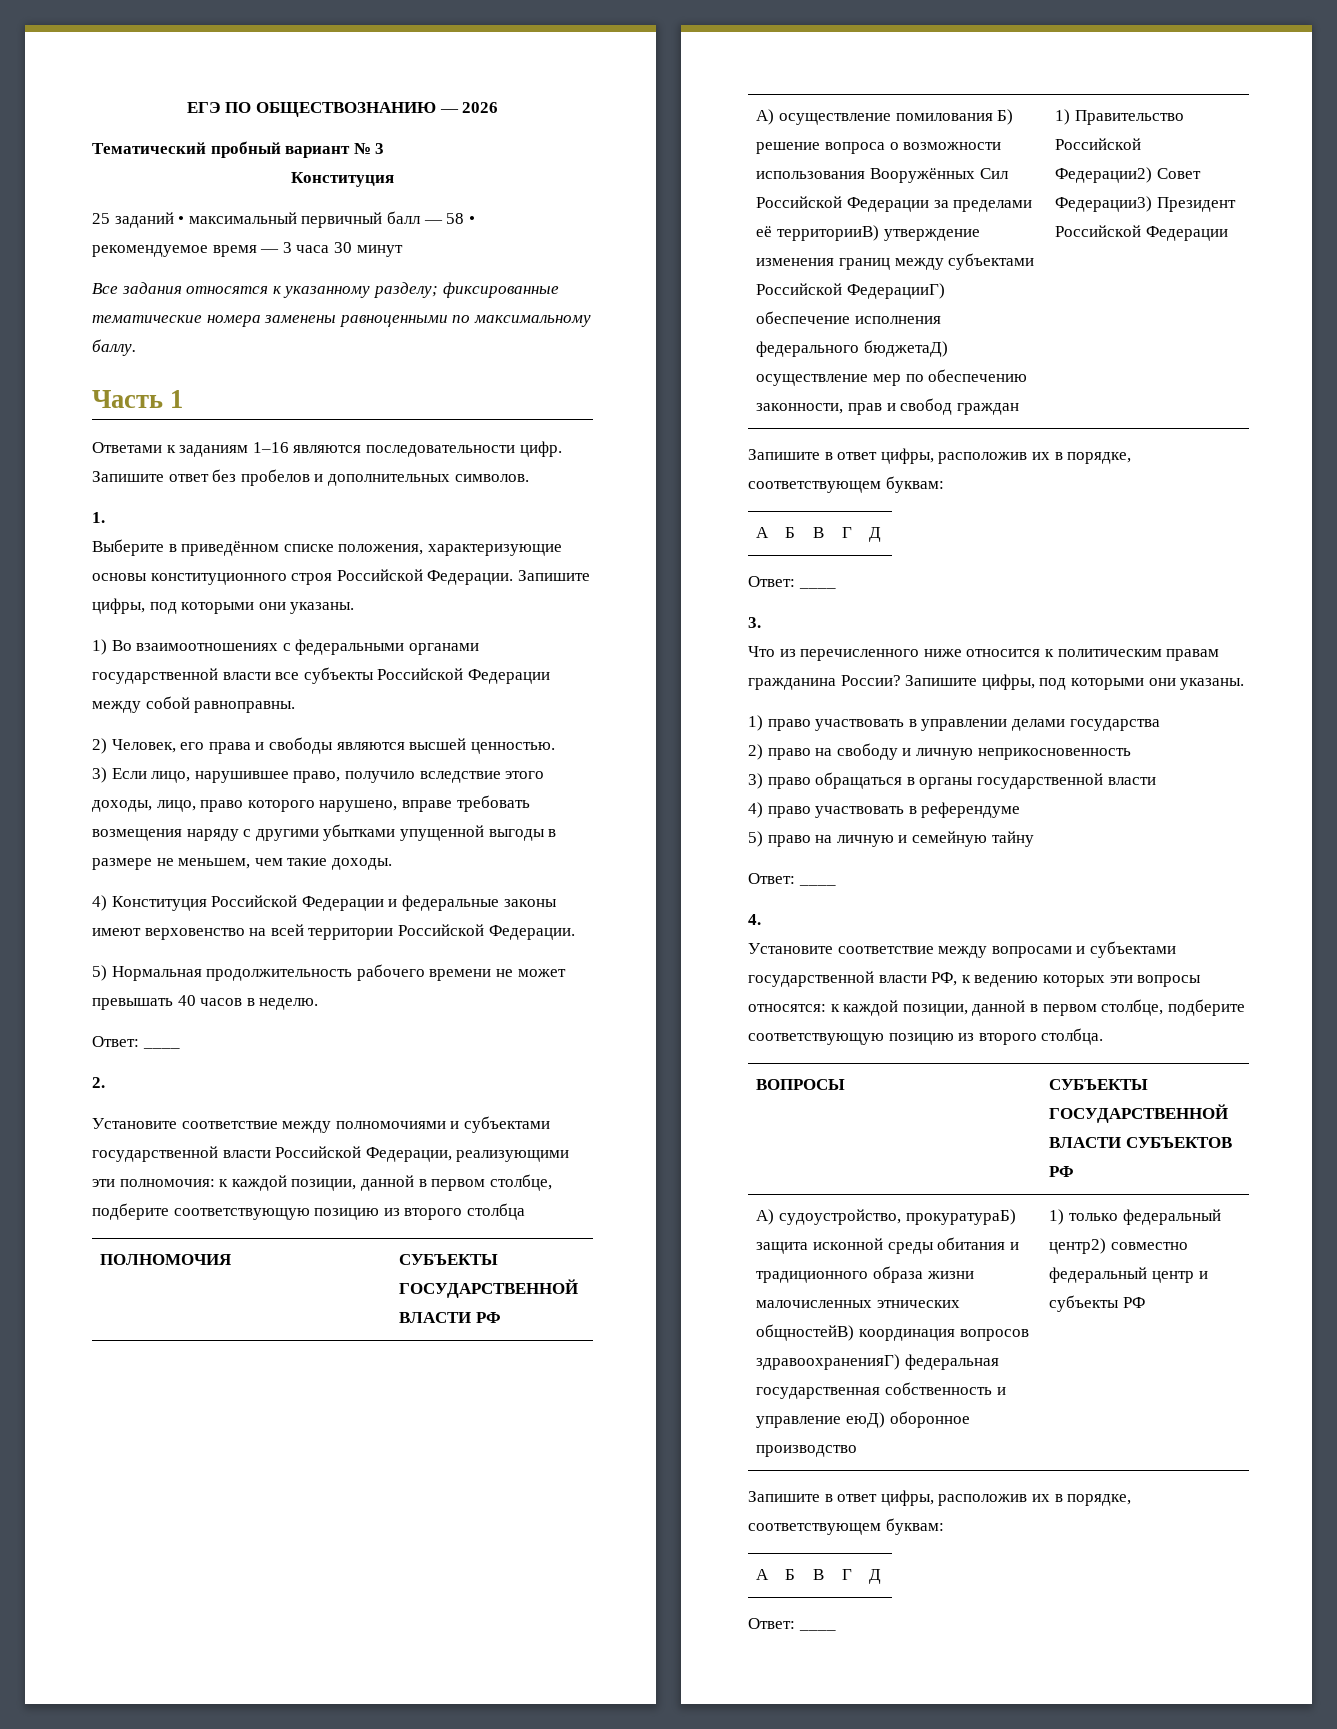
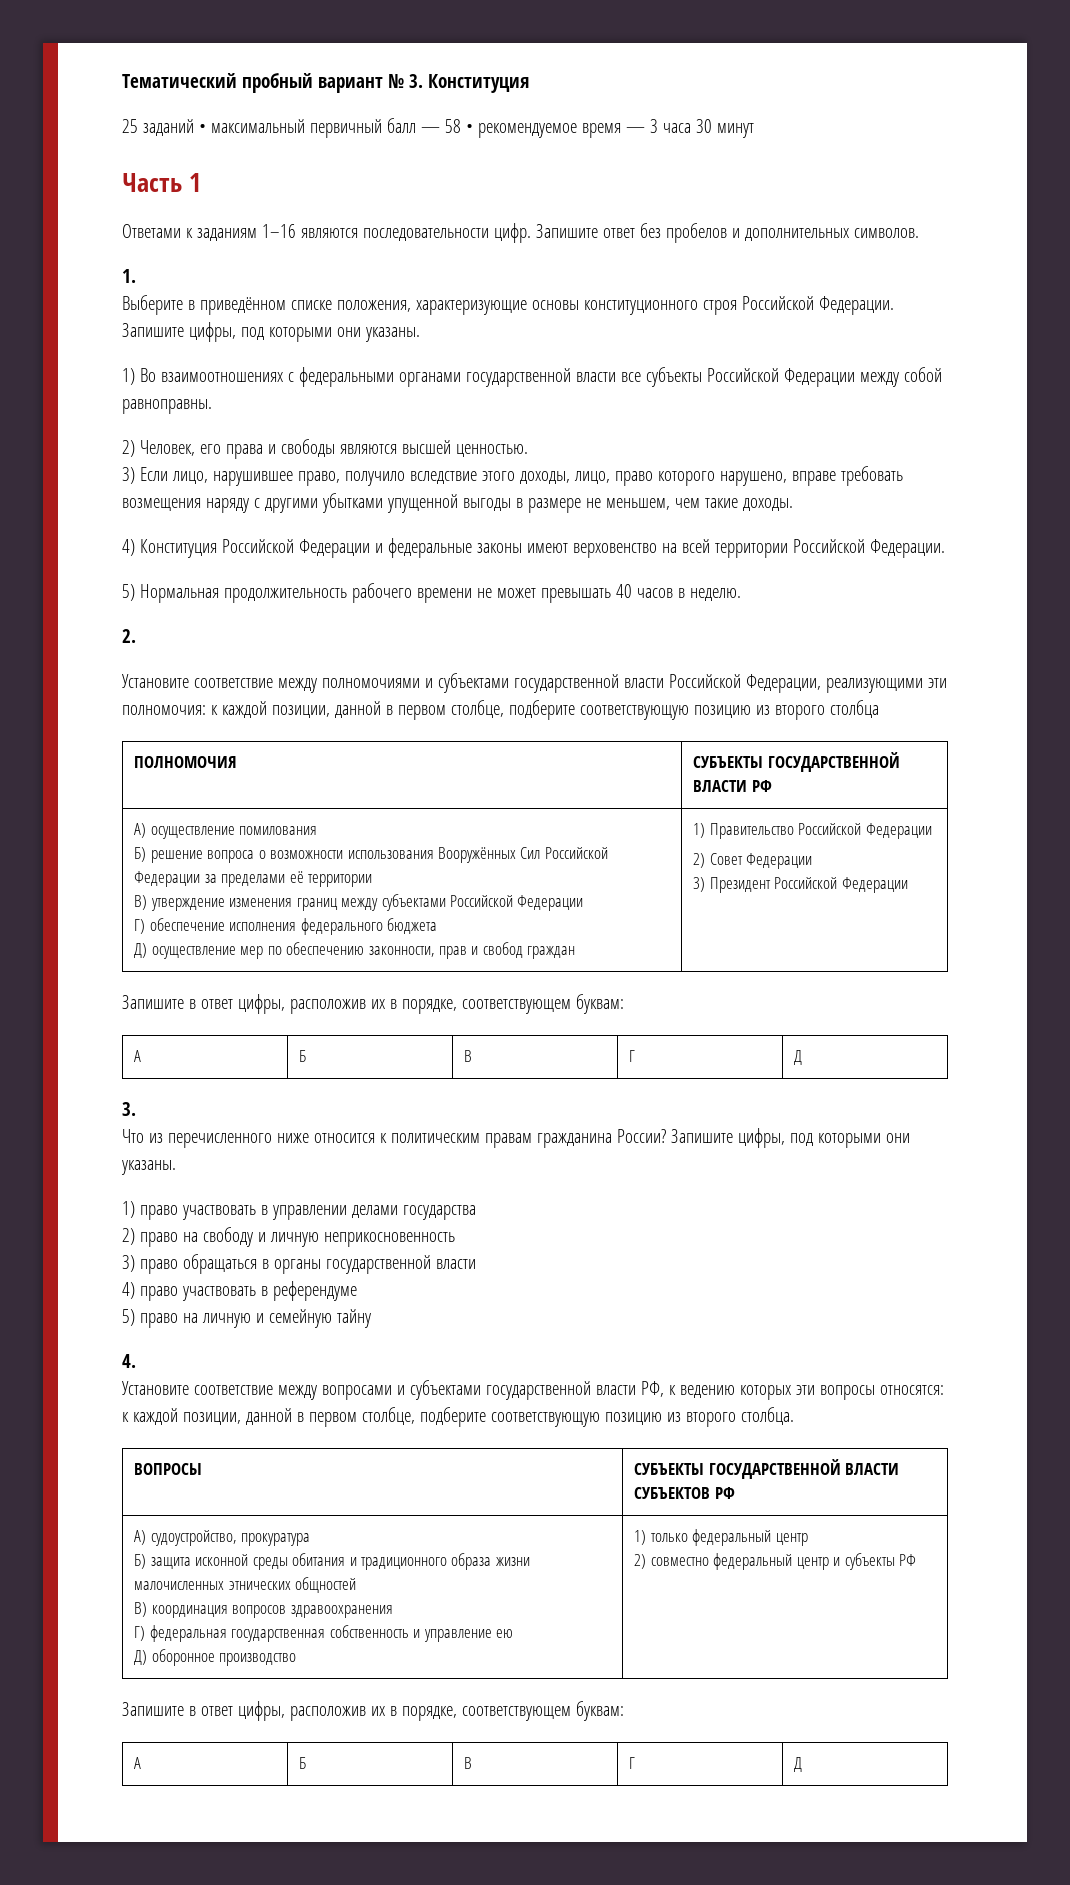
- ЕГЭ ПО ОБЩЕСТВОЗНАНИЮ — 2026
- Тематический пробный вариант № 3
- Конституция
+ Тематический пробный вариант № 3. Конституция
- Все задания относятся к указанному разделу; фиксированные тематические номера заменены равноценными по максимальному баллу.
  5) Нормальная продолжительность рабочего времени не может превышать 40 часов в неделю.
- Ответ: ____
- А) осуществление помилования Б) решение вопроса о возможности использования Вооружённых Сил Российской Федерации за пределами её территорииВ) утверждение изменения границ между субъектами Российской ФедерацииГ) обеспечение исполнения федерального бюджетаД) осуществление мер по обеспечению законности, прав и свобод граждан
+ А) осуществление помилования
+ Б) решение вопроса о возможности использования Вооружённых Сил Российской Федерации за пределами её территории
+ В) утверждение изменения границ между субъектами Российской Федерации
+ Г) обеспечение исполнения федерального бюджета
+ Д) осуществление мер по обеспечению законности, прав и свобод граждан
- 1) Правительство Российской Федерации2) Совет Федерации3) Президент Российской Федерации
+ 1) Правительство Российской Федерации
+ 2) Совет Федерации
+ 3) Президент Российской Федерации
  Запишите в ответ цифры, расположив их в порядке, соответствующем буквам:
  A | Б | В | Г | Д
- Ответ: ____
  5) право на личную и семейную тайну
- Ответ: ____
- А) судоустройство, прокуратураБ) защита исконной среды обитания и традиционного образа жизни малочисленных этнических общностейВ) координация вопросов здравоохраненияГ) федеральная государственная собственность и управление еюД) оборонное производство | 1) только федеральный центр2) совместно федеральный центр и субъекты РФ
+ А) судоустройство, прокуратура
+ Б) защита исконной среды обитания и традиционного образа жизни малочисленных этнических общностей
+ В) координация вопросов здравоохранения
+ Г) федеральная государственная собственность и управление ею
+ Д) оборонное производство | 1) только федеральный центр
+ 2) совместно федеральный центр и субъекты РФ
  Запишите в ответ цифры, расположив их в порядке, соответствующем буквам:
  А | Б | В | Г | Д
- Ответ: ____

